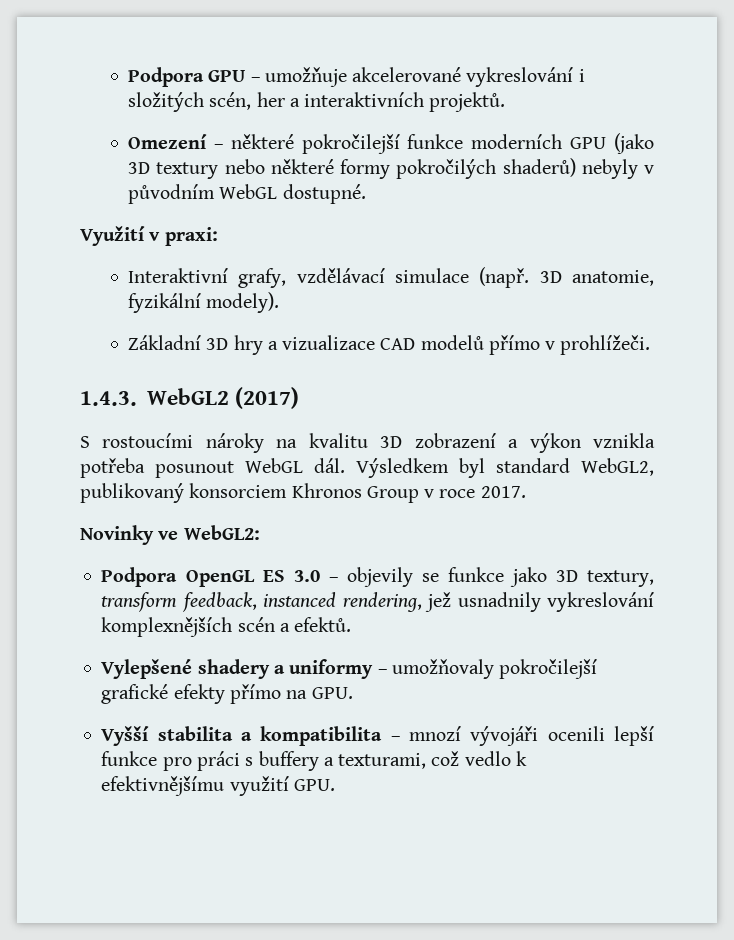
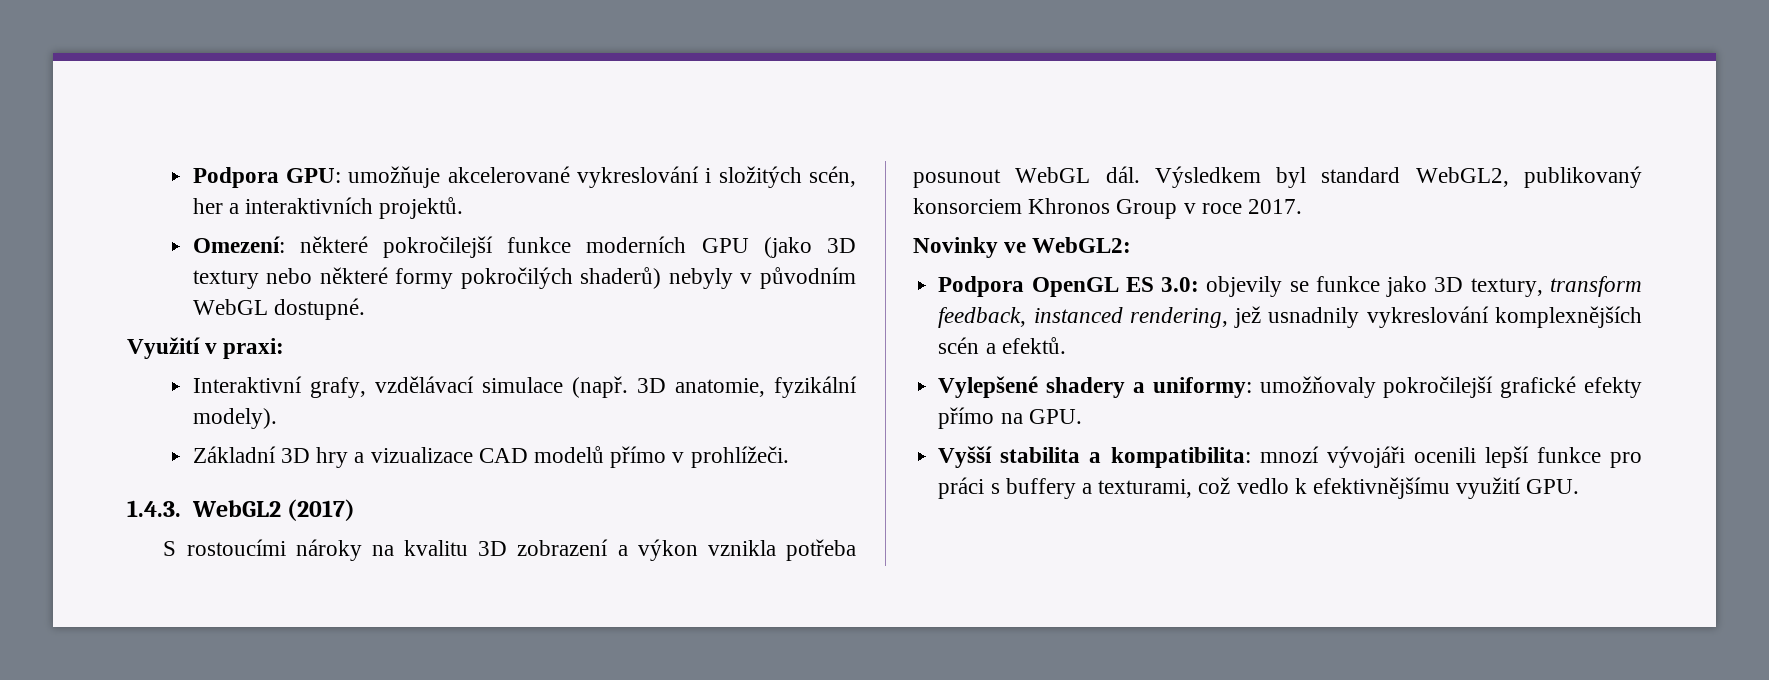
- Podpora GPU – umožňuje akcelerované vykreslování i složitých scén, her a interaktivních projektů.
+ Podpora GPU: umožňuje akcelerované vykreslování i složitých scén, her a interaktivních projektů.
- Omezení – některé pokročilejší funkce moderních GPU (jako 3D textury nebo některé formy pokročilých shaderů) nebyly v původním WebGL dostupné.
+ Omezení: některé pokročilejší funkce moderních GPU (jako 3D textury nebo některé formy pokročilých shaderů) nebyly v původním WebGL dostupné.
- Podpora OpenGL ES 3.0 – objevily se funkce jako 3D textury, transform feedback, instanced rendering, jež usnadnily vykreslování komplexnějších scén a efektů.
+ Podpora OpenGL ES 3.0: objevily se funkce jako 3D textury, transform feedback, instanced rendering, jež usnadnily vykreslování komplexnějších scén a efektů.
- Vylepšené shadery a uniformy – umožňovaly pokročilejší grafické efekty přímo na GPU.
+ Vylepšené shadery a uniformy: umožňovaly pokročilejší grafické efekty přímo na GPU.
- Vyšší stabilita a kompatibilita – mnozí vývojáři ocenili lepší funkce pro práci s buffery a texturami, což vedlo k efektivnějšímu využití GPU.
+ Vyšší stabilita a kompatibilita: mnozí vývojáři ocenili lepší funkce pro práci s buffery a texturami, což vedlo k efektivnějšímu využití GPU.

